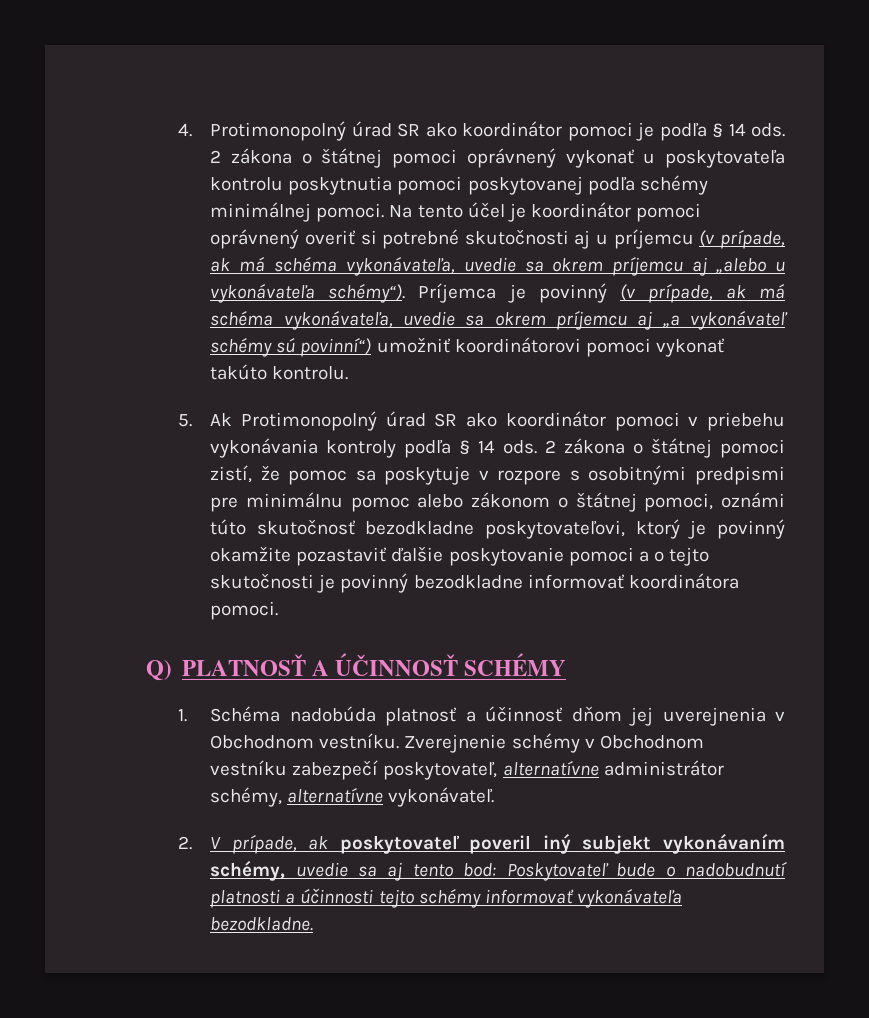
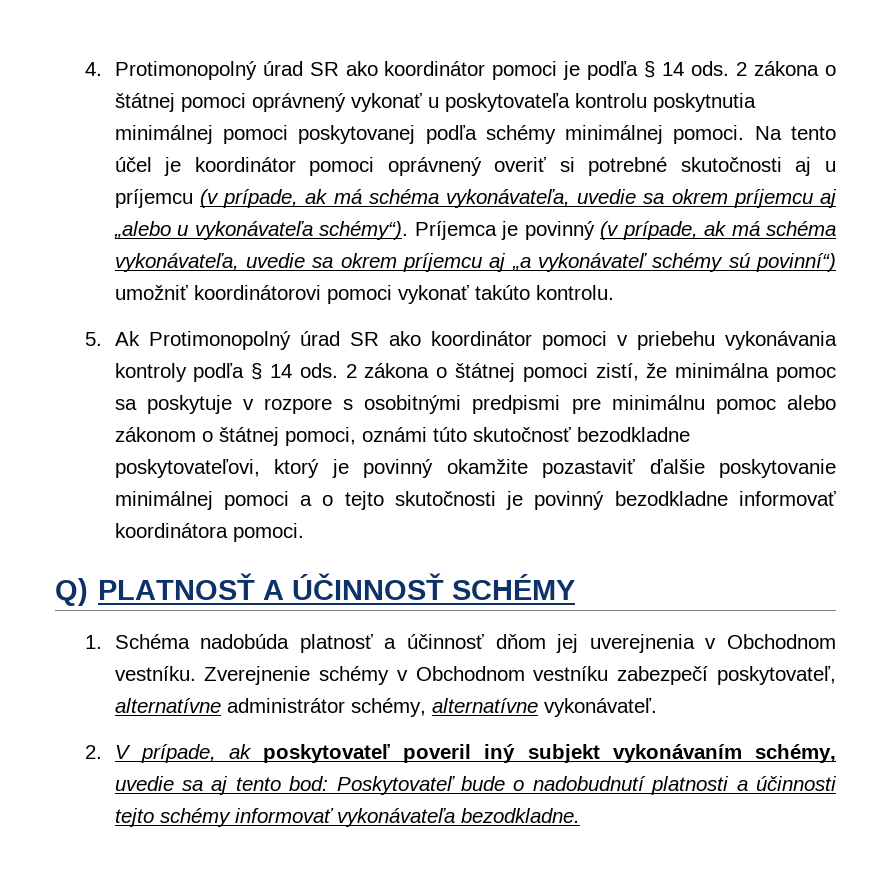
- 2 zákona o štátnej pomoci oprávnený vykonať u poskytovateľa kontrolu poskytnutia pomoci poskytovanej podľa schémy minimálnej pomoci.
+ 2 zákona o štátnej pomoci oprávnený vykonať u poskytovateľa kontrolu poskytnutia minimálnej pomoci poskytovanej podľa schémy minimálnej pomoci.
- 2 zákona o štátnej pomoci zistí, že pomoc sa poskytuje v rozpore s osobitnými predpismi pre minimálnu pomoc alebo zákonom o štátnej pomoci, oznámi túto skutočnosť bezodkladne poskytovateľovi, ktorý je povinný okamžite pozastaviť ďalšie poskytovanie pomoci a o tejto skutočnosti je povinný bezodkladne informovať koordinátora pomoci.
+ 2 zákona o štátnej pomoci zistí, že minimálna pomoc sa poskytuje v rozpore s osobitnými predpismi pre minimálnu pomoc alebo zákonom o štátnej pomoci, oznámi túto skutočnosť bezodkladne poskytovateľovi, ktorý je povinný okamžite pozastaviť ďalšie poskytovanie minimálnej pomoci a o tejto skutočnosti je povinný bezodkladne informovať koordinátora pomoci.

